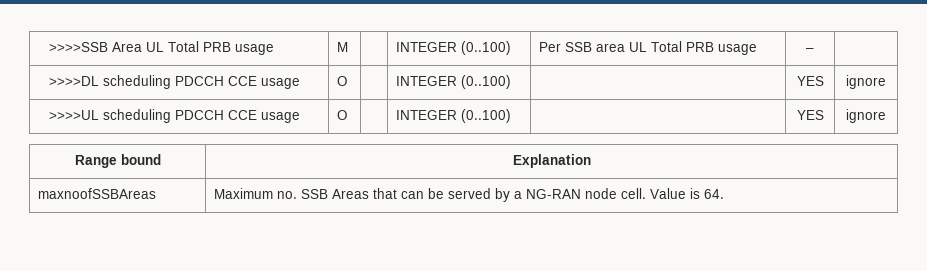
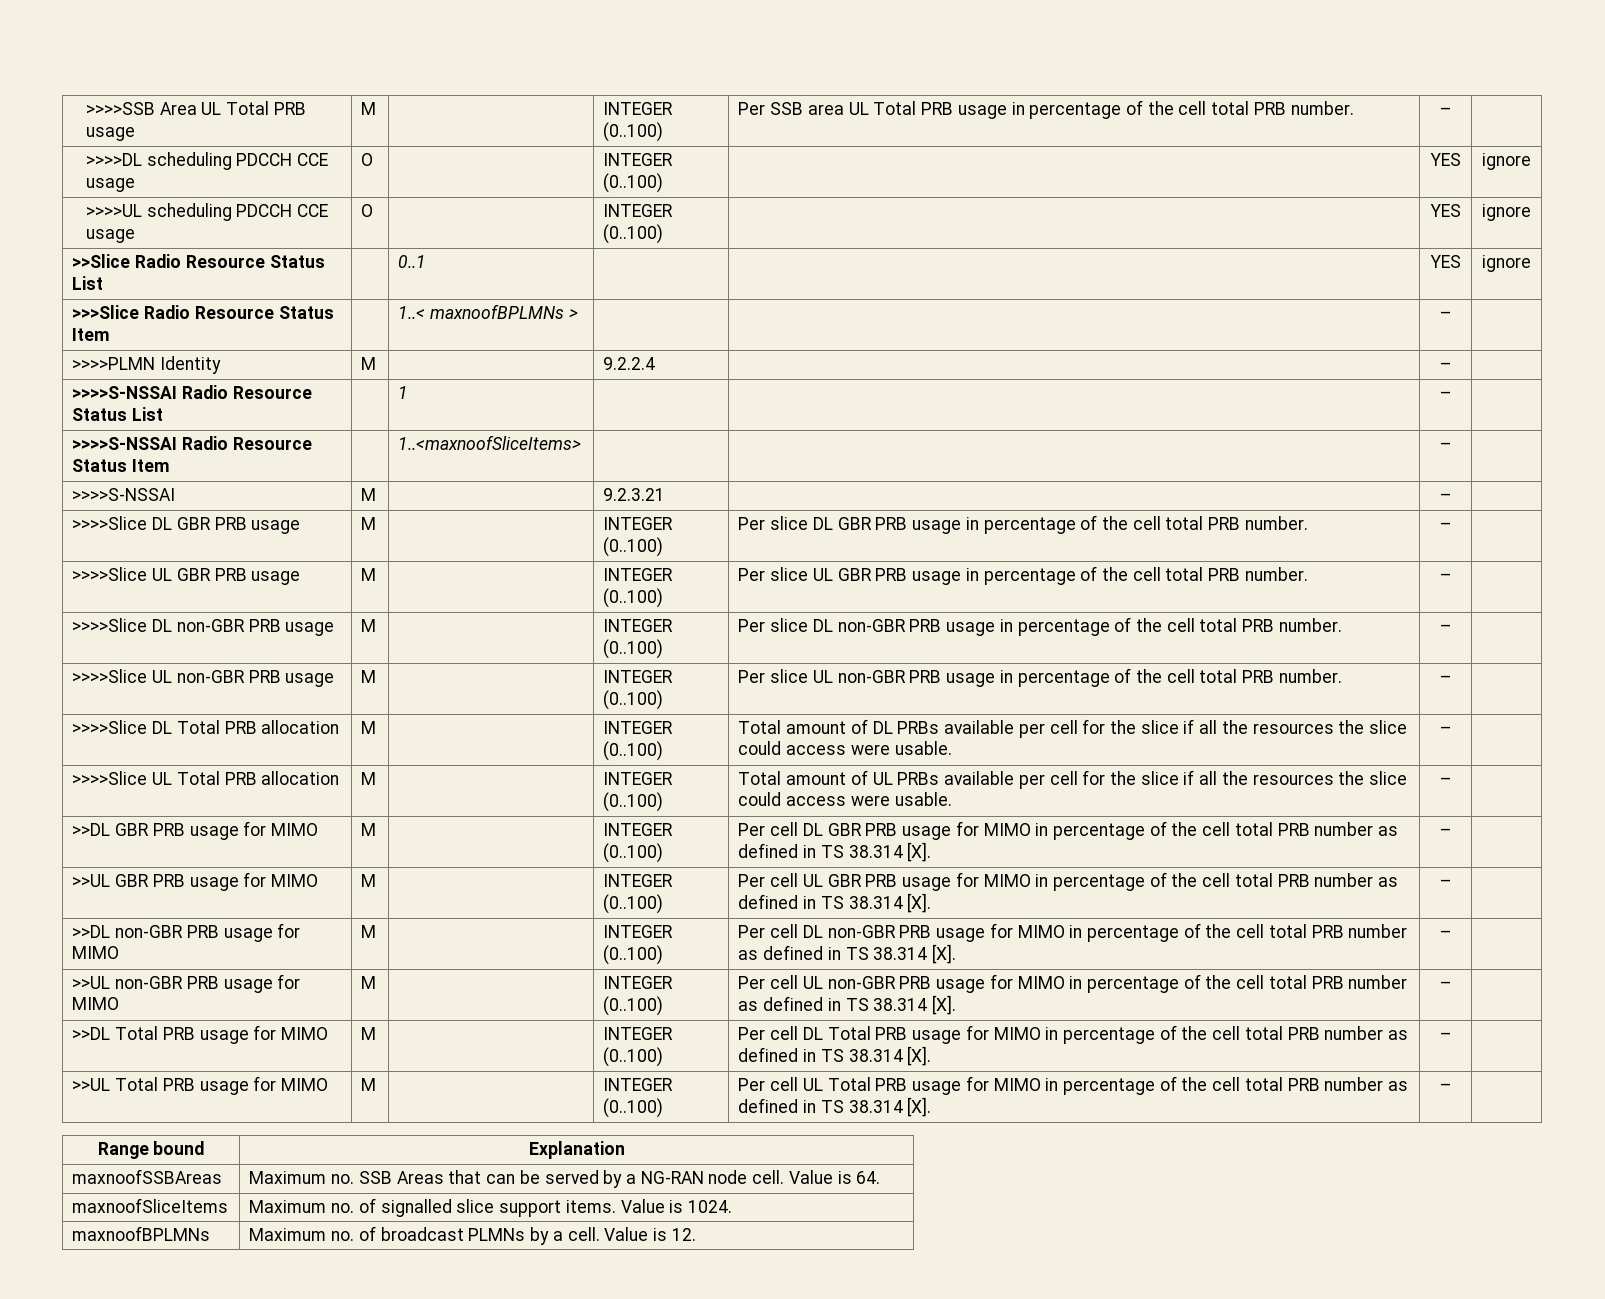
- >>>>SSB Area UL Total PRB usage | M | | INTEGER (0..100) | Per SSB area UL Total PRB usage | – |
+ >>>>SSB Area UL Total PRB usage | M | | INTEGER (0..100) | Per SSB area UL Total PRB usage in percentage of the cell total PRB number. | – |
+ >>Slice Radio Resource Status List | | 0..1 | | | YES | ignore
+ >>>Slice Radio Resource Status Item | | 1..< maxnoofBPLMNs > | | | – |
+ >>>>PLMN Identity | M | | 9.2.2.4 | | – |
+ >>>>S-NSSAI Radio Resource Status List | | 1 | | | – |
+ >>>>S-NSSAI Radio Resource Status Item | | 1..<maxnoofSliceItems> | | | – |
+ >>>>S-NSSAI | M | | 9.2.3.21 | | – |
+ >>>>Slice DL GBR PRB usage | M | | INTEGER (0..100) | Per slice DL GBR PRB usage in percentage of the cell total PRB number. | – |
+ >>>>Slice UL GBR PRB usage | M | | INTEGER (0..100) | Per slice UL GBR PRB usage in percentage of the cell total PRB number. | – |
+ >>>>Slice DL non-GBR PRB usage | M | | INTEGER (0..100) | Per slice DL non-GBR PRB usage in percentage of the cell total PRB number. | – |
+ >>>>Slice UL non-GBR PRB usage | M | | INTEGER (0..100) | Per slice UL non-GBR PRB usage in percentage of the cell total PRB number. | – |
+ >>>>Slice DL Total PRB allocation | M | | INTEGER (0..100) | Total amount of DL PRBs available per cell for the slice if all the resources the slice could access were usable. | – |
+ >>>>Slice UL Total PRB allocation | M | | INTEGER (0..100) | Total amount of UL PRBs available per cell for the slice if all the resources the slice could access were usable. | – |
+ >>DL GBR PRB usage for MIMO | M | | INTEGER (0..100) | Per cell DL GBR PRB usage for MIMO in percentage of the cell total PRB number as defined in TS 38.314 [X]. | – |
+ >>UL GBR PRB usage for MIMO | M | | INTEGER (0..100) | Per cell UL GBR PRB usage for MIMO in percentage of the cell total PRB number as defined in TS 38.314 [X]. | – |
+ >>DL non-GBR PRB usage for MIMO | M | | INTEGER (0..100) | Per cell DL non-GBR PRB usage for MIMO in percentage of the cell total PRB number as defined in TS 38.314 [X]. | – |
+ >>UL non-GBR PRB usage for MIMO | M | | INTEGER (0..100) | Per cell UL non-GBR PRB usage for MIMO in percentage of the cell total PRB number as defined in TS 38.314 [X]. | – |
+ >>DL Total PRB usage for MIMO | M | | INTEGER (0..100) | Per cell DL Total PRB usage for MIMO in percentage of the cell total PRB number as defined in TS 38.314 [X]. | – |
+ >>UL Total PRB usage for MIMO | M | | INTEGER (0..100) | Per cell UL Total PRB usage for MIMO in percentage of the cell total PRB number as defined in TS 38.314 [X]. | – |
+ maxnoofSliceItems | Maximum no. of signalled slice support items. Value is 1024.
+ maxnoofBPLMNs | Maximum no. of broadcast PLMNs by a cell. Value is 12.

